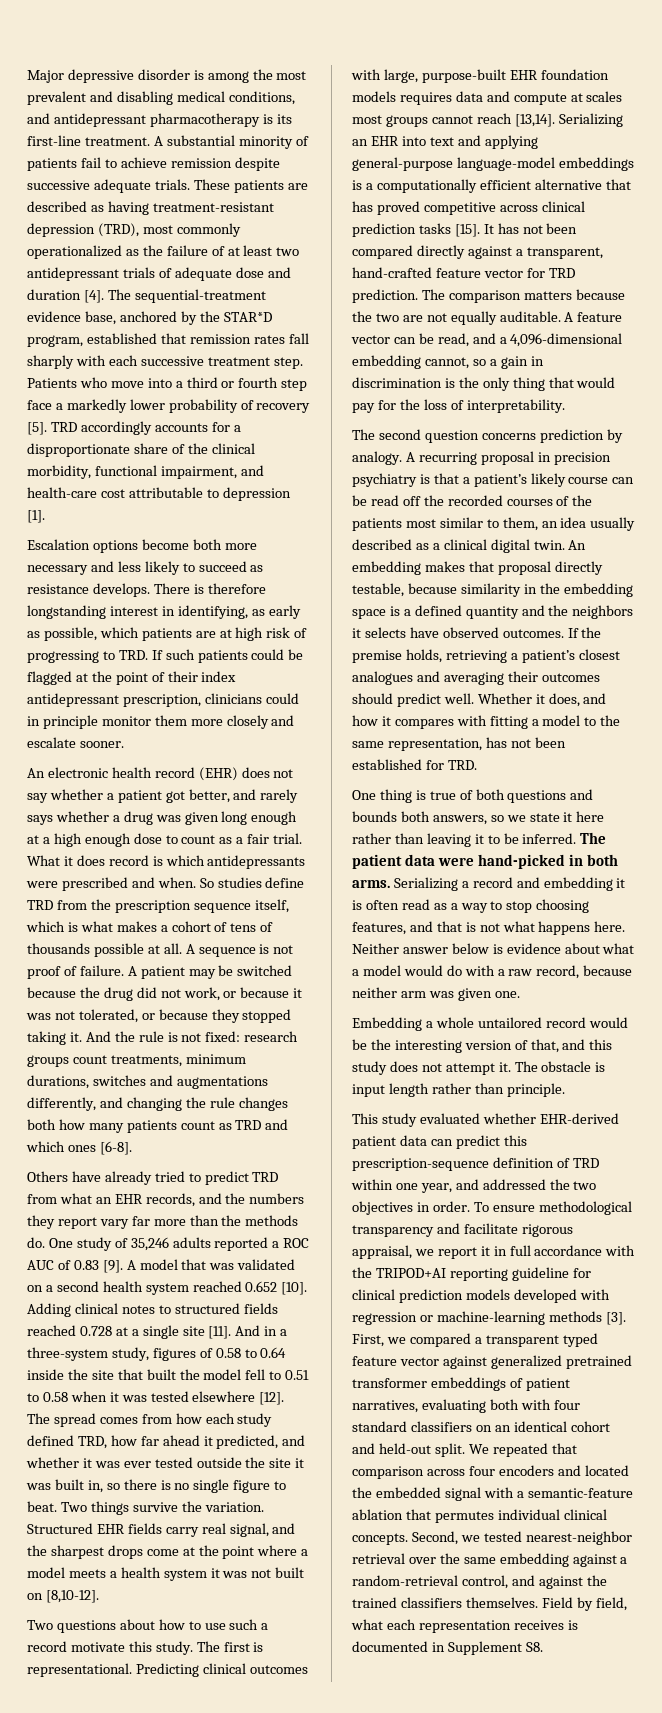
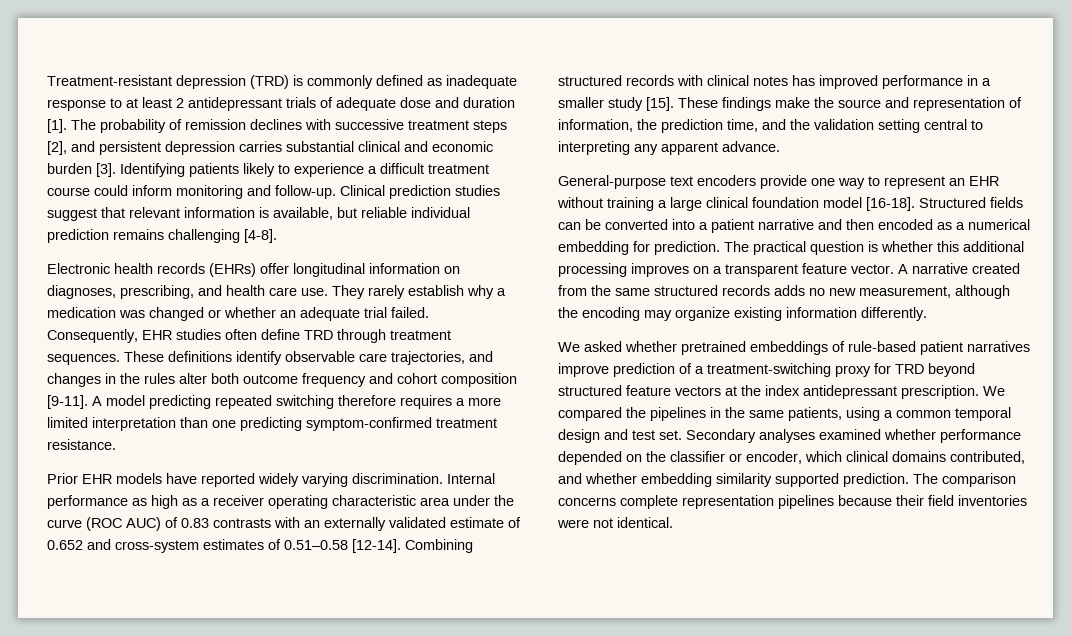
- Major depressive disorder is among the most prevalent and disabling medical conditions, and antidepressant pharmacotherapy is its first-line treatment. A substantial minority of patients fail to achieve remission despite successive adequate trials. These patients are described as having treatment-resistant depression (TRD), most commonly operationalized as the failure of at least two antidepressant trials of adequate dose and duration [4]. The sequential-treatment evidence base, anchored by the STAR*D program, established that remission rates fall sharply with each successive treatment step. Patients who move into a third or fourth step face a markedly lower probability of recovery [5]. TRD accordingly accounts for a disproportionate share of the clinical morbidity, functional impairment, and health-care cost attributable to depression [1].
- Escalation options become both more necessary and less likely to succeed as resistance develops. There is therefore longstanding interest in identifying, as early as possible, which patients are at high risk of progressing to TRD. If such patients could be flagged at the point of their index antidepressant prescription, clinicians could in principle monitor them more closely and escalate sooner.
- An electronic health record (EHR) does not say whether a patient got better, and rarely says whether a drug was given long enough at a high enough dose to count as a fair trial. What it does record is which antidepressants were prescribed and when. So studies define TRD from the prescription sequence itself, which is what makes a cohort of tens of thousands possible at all. A sequence is not proof of failure. A patient may be switched because the drug did not work, or because it was not tolerated, or because they stopped taking it. And the rule is not fixed: research groups count treatments, minimum durations, switches and augmentations differently, and changing the rule changes both how many patients count as TRD and which ones [6-8].
- Others have already tried to predict TRD from what an EHR records, and the numbers they report vary far more than the methods do. One study of 35,246 adults reported a ROC AUC of 0.83 [9]. A model that was validated on a second health system reached 0.652 [10]. Adding clinical notes to structured fields reached 0.728 at a single site [11]. And in a three-system study, figures of 0.58 to 0.64 inside the site that built the model fell to 0.51 to 0.58 when it was tested elsewhere [12]. The spread comes from how each study defined TRD, how far ahead it predicted, and whether it was ever tested outside the site it was built in, so there is no single figure to beat. Two things survive the variation. Structured EHR fields carry real signal, and the sharpest drops come at the point where a model meets a health system it was not built on [8,10-12].
- Two questions about how to use such a record motivate this study. The first is representational. Predicting clinical outcomes with large, purpose-built EHR foundation models requires data and compute at scales most groups cannot reach [13,14]. Serializing an EHR into text and applying general-purpose language-model embeddings is a computationally efficient alternative that has proved competitive across clinical prediction tasks [15]. It has not been compared directly against a transparent, hand-crafted feature vector for TRD prediction. The comparison matters because the two are not equally auditable. A feature vector can be read, and a 4,096-dimensional embedding cannot, so a gain in discrimination is the only thing that would pay for the loss of interpretability.
- The second question concerns prediction by analogy. A recurring proposal in precision psychiatry is that a patient’s likely course can be read off the recorded courses of the patients most similar to them, an idea usually described as a clinical digital twin. An embedding makes that proposal directly testable, because similarity in the embedding space is a defined quantity and the neighbors it selects have observed outcomes. If the premise holds, retrieving a patient’s closest analogues and averaging their outcomes should predict well. Whether it does, and how it compares with fitting a model to the same representation, has not been established for TRD.
- One thing is true of both questions and bounds both answers, so we state it here rather than leaving it to be inferred. The patient data were hand-picked in both arms. Serializing a record and embedding it is often read as a way to stop choosing features, and that is not what happens here. Neither answer below is evidence about what a model would do with a raw record, because neither arm was given one.
- Embedding a whole untailored record would be the interesting version of that, and this study does not attempt it. The obstacle is input length rather than principle.
- This study evaluated whether EHR-derived patient data can predict this prescription-sequence definition of TRD within one year, and addressed the two objectives in order. To ensure methodological transparency and facilitate rigorous appraisal, we report it in full accordance with the TRIPOD+AI reporting guideline for clinical prediction models developed with regression or machine-learning methods [3]. First, we compared a transparent typed feature vector against generalized pretrained transformer embeddings of patient narratives, evaluating both with four standard classifiers on an identical cohort and held-out split. We repeated that comparison across four encoders and located the embedded signal with a semantic-feature ablation that permutes individual clinical concepts. Second, we tested nearest-neighbor retrieval over the same embedding against a random-retrieval control, and against the trained classifiers themselves. Field by field, what each representation receives is documented in Supplement S8.
+ Treatment-resistant depression (TRD) is commonly defined as inadequate response to at least 2 antidepressant trials of adequate dose and duration [1]. The probability of remission declines with successive treatment steps [2], and persistent depression carries substantial clinical and economic burden [3]. Identifying patients likely to experience a difficult treatment course could inform monitoring and follow-up. Clinical prediction studies suggest that relevant information is available, but reliable individual prediction remains challenging [4-8].
+ Electronic health records (EHRs) offer longitudinal information on diagnoses, prescribing, and health care use. They rarely establish why a medication was changed or whether an adequate trial failed. Consequently, EHR studies often define TRD through treatment sequences. These definitions identify observable care trajectories, and changes in the rules alter both outcome frequency and cohort composition [9-11]. A model predicting repeated switching therefore requires a more limited interpretation than one predicting symptom-confirmed treatment resistance.
+ Prior EHR models have reported widely varying discrimination. Internal performance as high as a receiver operating characteristic area under the curve (ROC AUC) of 0.83 contrasts with an externally validated estimate of 0.652 and cross-system estimates of 0.51–0.58 [12-14]. Combining structured records with clinical notes has improved performance in a smaller study [15]. These findings make the source and representation of information, the prediction time, and the validation setting central to interpreting any apparent advance.
+ General-purpose text encoders provide one way to represent an EHR without training a large clinical foundation model [16-18]. Structured fields can be converted into a patient narrative and then encoded as a numerical embedding for prediction. The practical question is whether this additional processing improves on a transparent feature vector. A narrative created from the same structured records adds no new measurement, although the encoding may organize existing information differently.
+ We asked whether pretrained embeddings of rule-based patient narratives improve prediction of a treatment-switching proxy for TRD beyond structured feature vectors at the index antidepressant prescription. We compared the pipelines in the same patients, using a common temporal design and test set. Secondary analyses examined whether performance depended on the classifier or encoder, which clinical domains contributed, and whether embedding similarity supported prediction. The comparison concerns complete representation pipelines because their field inventories were not identical.

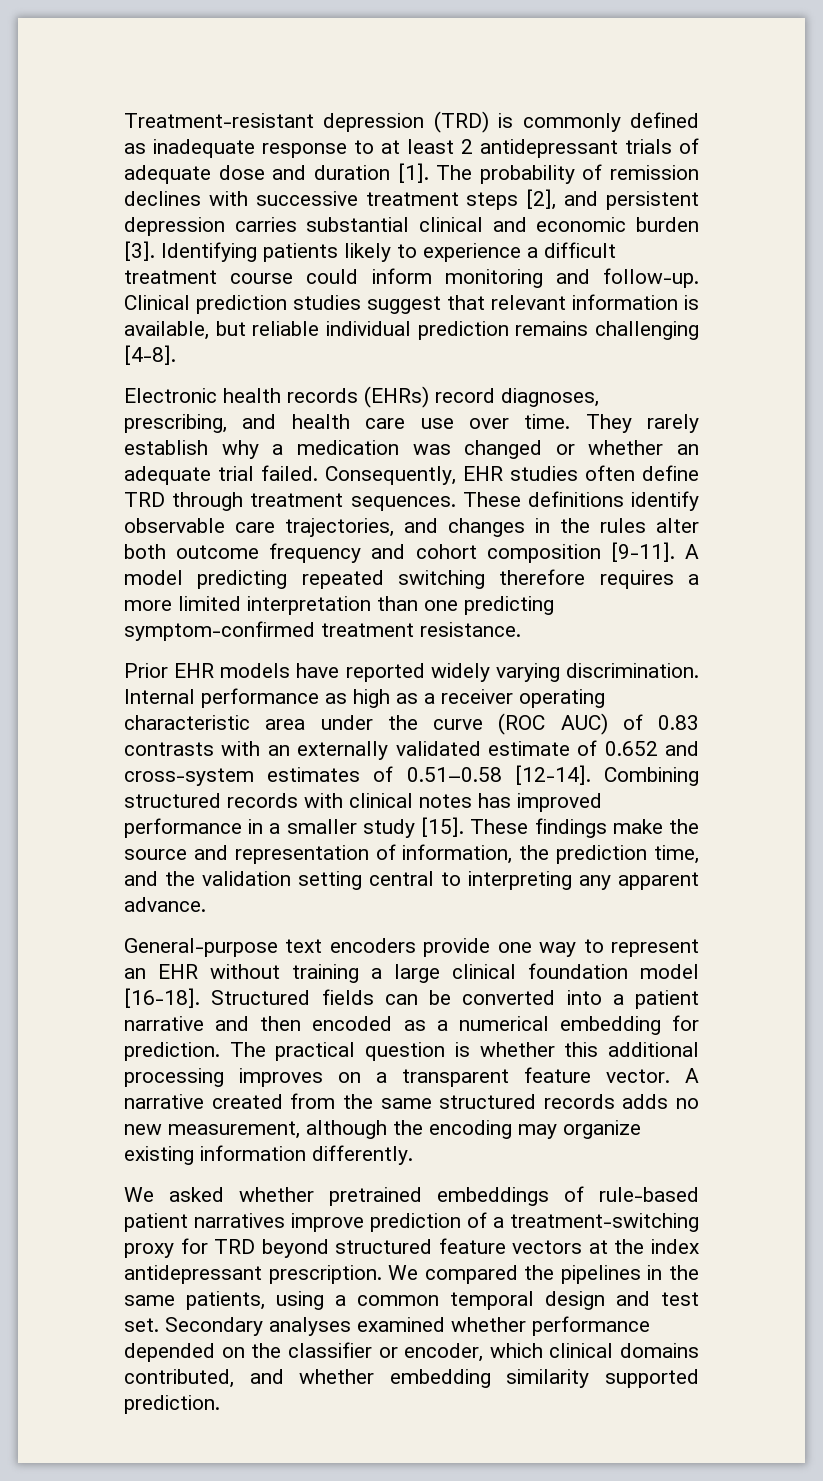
- Electronic health records (EHRs) offer longitudinal information on diagnoses, prescribing, and health care use.
+ Electronic health records (EHRs) record diagnoses, prescribing, and health care use over time.
- The comparison concerns complete representation pipelines because their field inventories were not identical.

